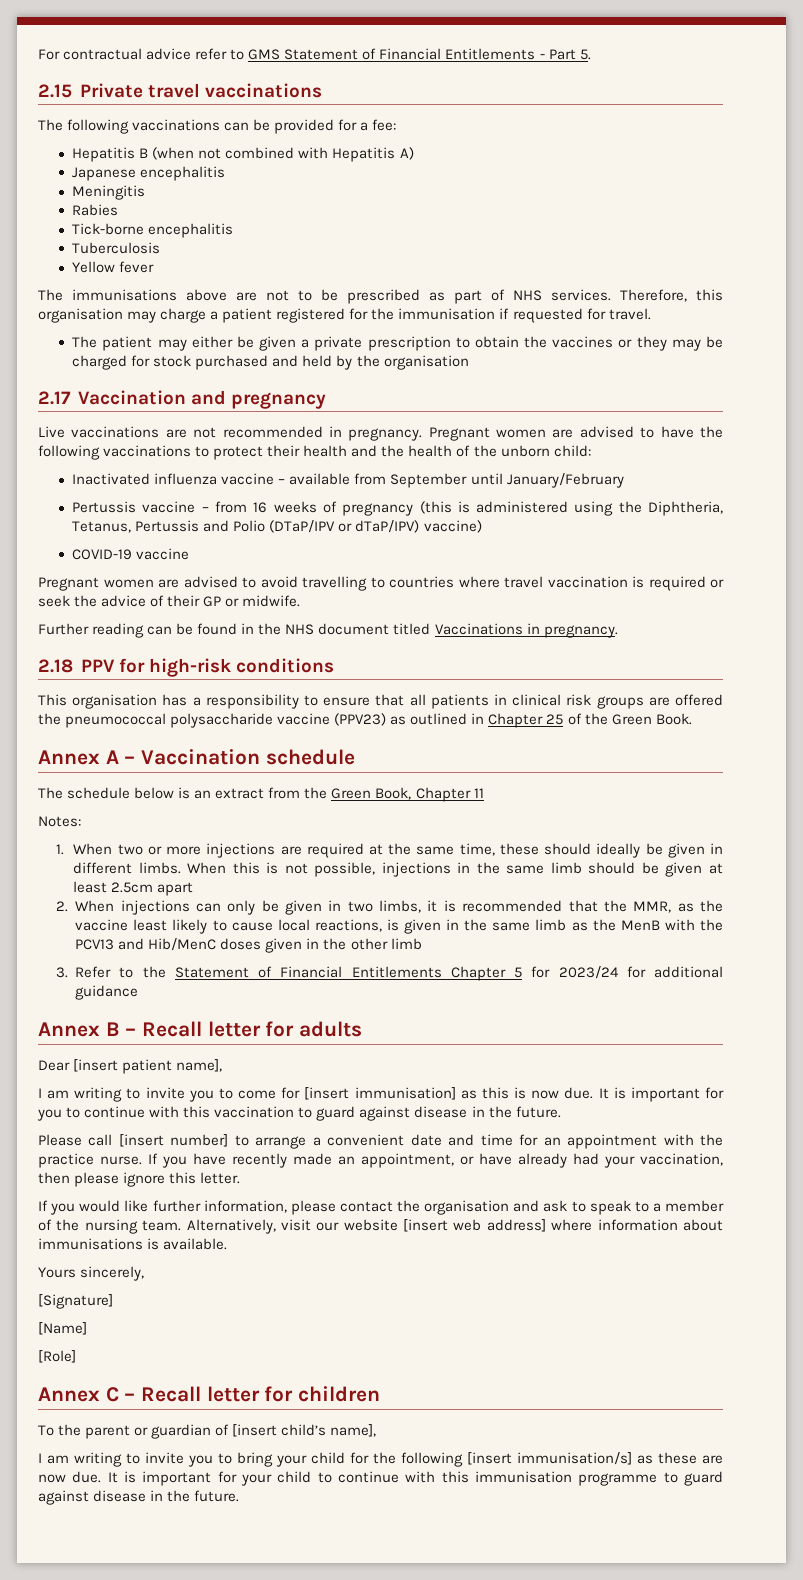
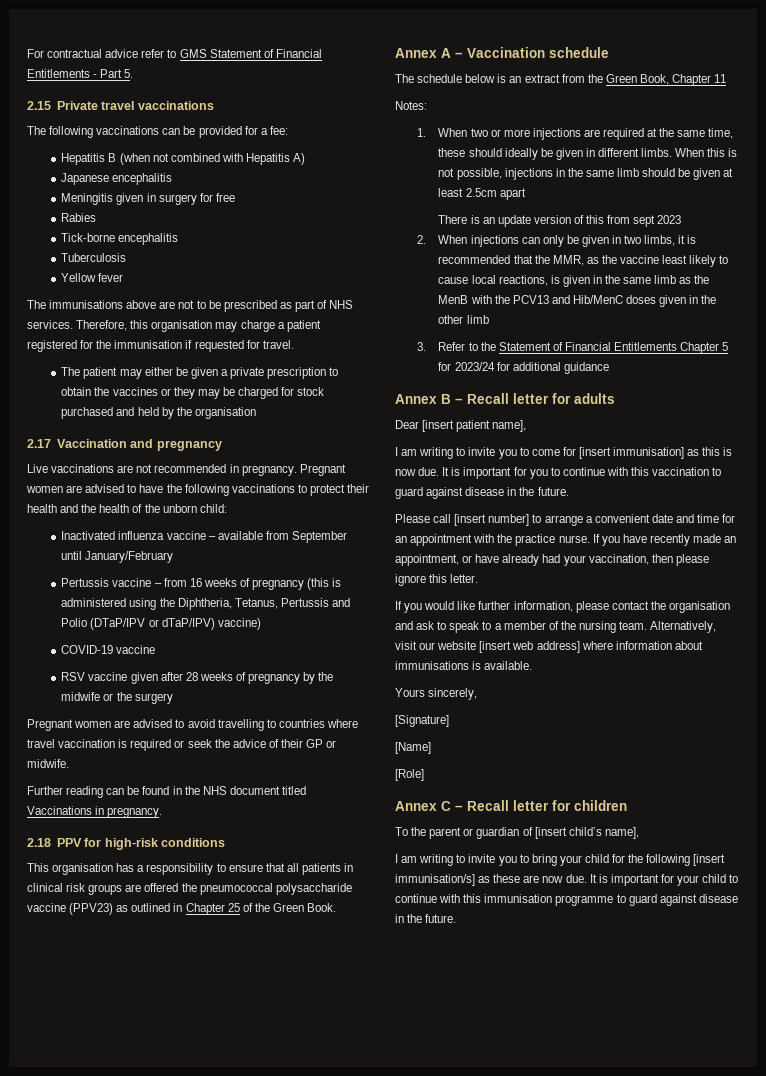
- Meningitis
+ Meningitis given in surgery for free
+ RSV vaccine given after 28 weeks of pregnancy by the midwife or the surgery
+ There is an update version of this from sept 2023

